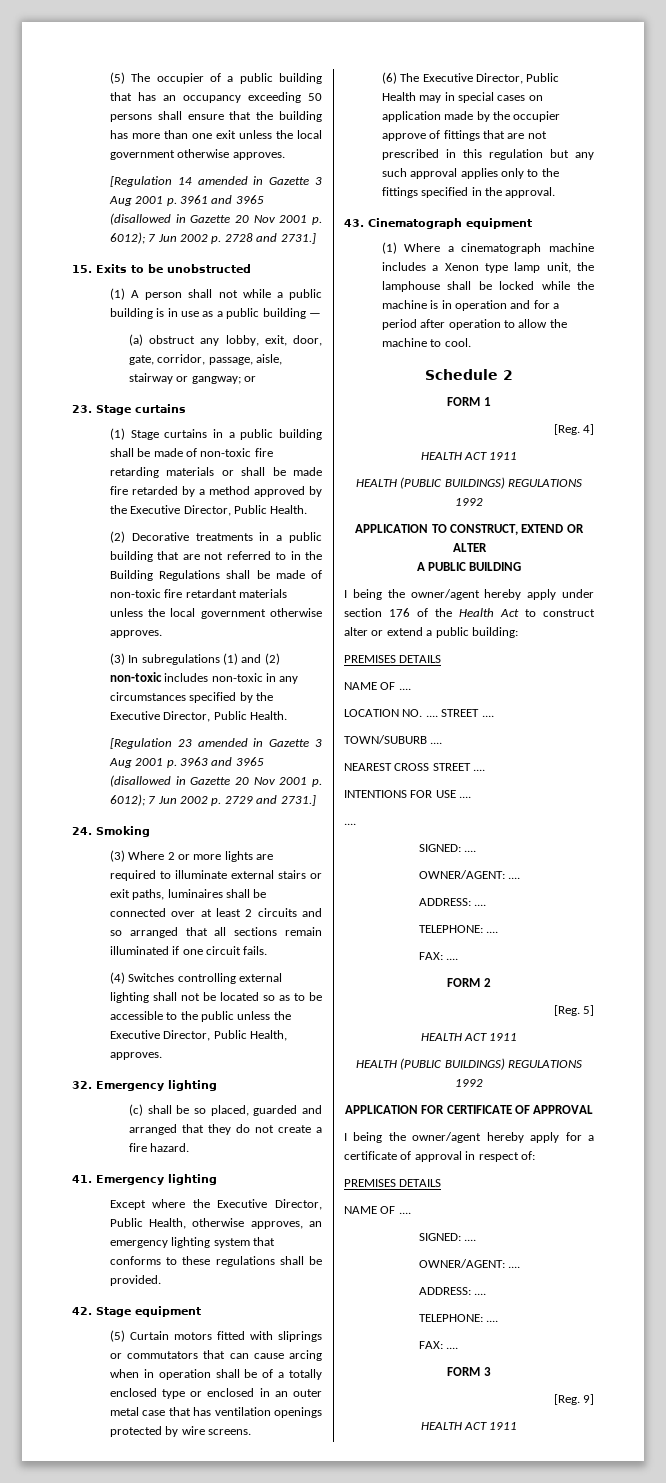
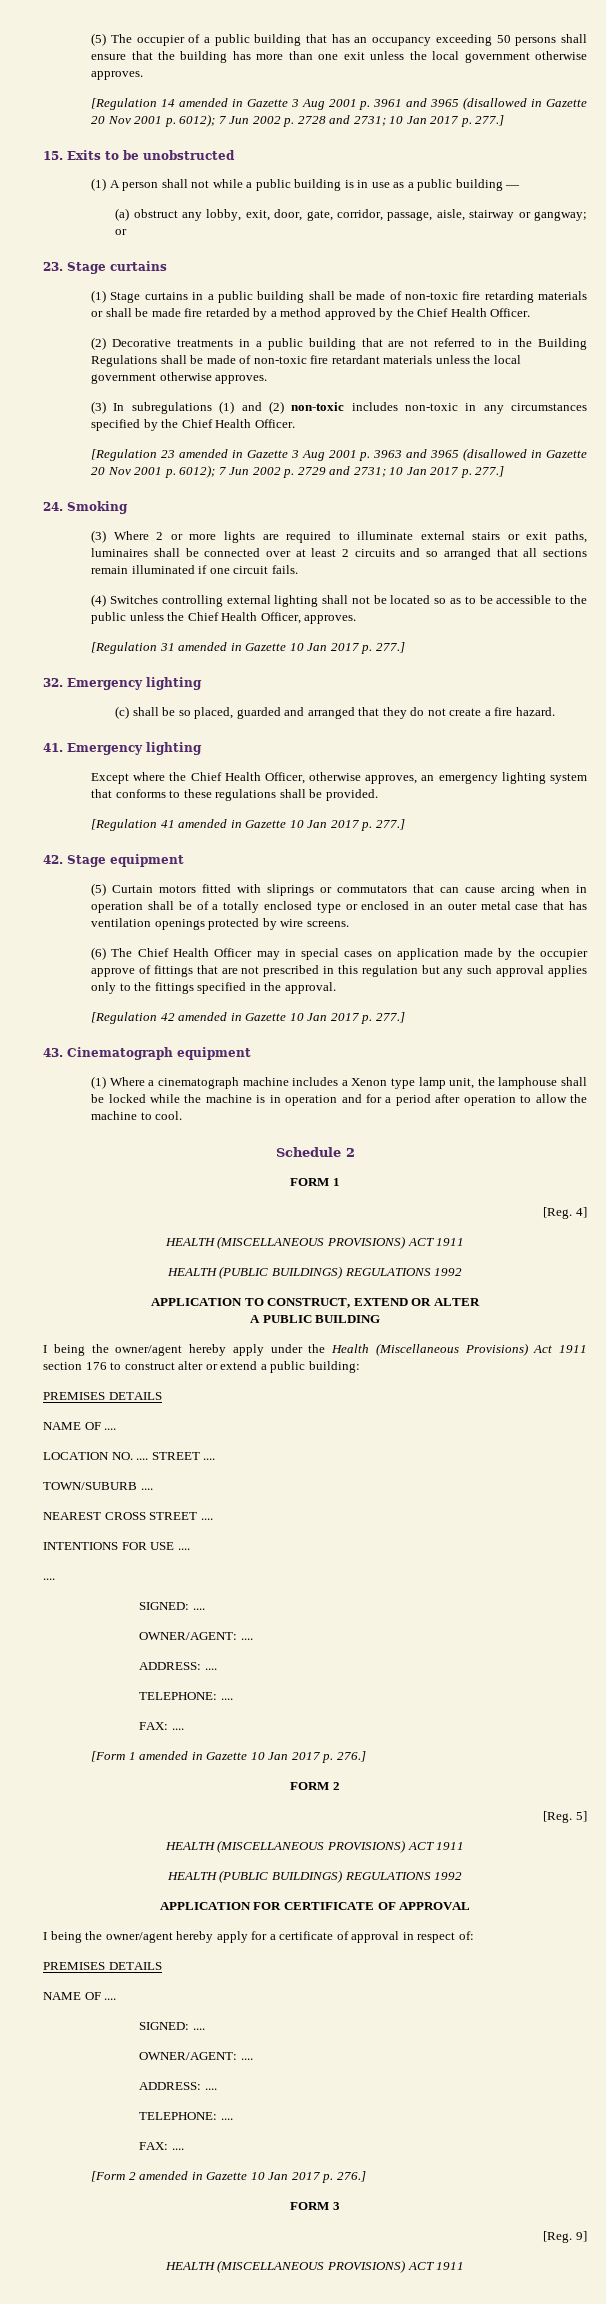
- [Regulation 14 amended in Gazette 3 Aug 2001 p. 3961 and 3965 (disallowed in Gazette 20 Nov 2001 p. 6012); 7 Jun 2002 p. 2728 and 2731.]
+ [Regulation 14 amended in Gazette 3 Aug 2001 p. 3961 and 3965 (disallowed in Gazette 20 Nov 2001 p. 6012); 7 Jun 2002 p. 2728 and 2731; 10 Jan 2017 p. 277.]
- (1) Stage curtains in a public building shall be made of non-toxic fire retarding materials or shall be made fire retarded by a method approved by the Executive Director, Public Health.
+ (1) Stage curtains in a public building shall be made of non-toxic fire retarding materials or shall be made fire retarded by a method approved by the Chief Health Officer.
- (3) In subregulations (1) and (2) non-toxic includes non-toxic in any circumstances specified by the Executive Director, Public Health.
+ (3) In subregulations (1) and (2) non-toxic includes non-toxic in any circumstances specified by the Chief Health Officer.
- [Regulation 23 amended in Gazette 3 Aug 2001 p. 3963 and 3965 (disallowed in Gazette 20 Nov 2001 p. 6012); 7 Jun 2002 p. 2729 and 2731.]
+ [Regulation 23 amended in Gazette 3 Aug 2001 p. 3963 and 3965 (disallowed in Gazette 20 Nov 2001 p. 6012); 7 Jun 2002 p. 2729 and 2731; 10 Jan 2017 p. 277.]
- (4) Switches controlling external lighting shall not be located so as to be accessible to the public unless the Executive Director, Public Health, approves.
+ (4) Switches controlling external lighting shall not be located so as to be accessible to the public unless the Chief Health Officer, approves.
+ [Regulation 31 amended in Gazette 10 Jan 2017 p. 277.]
- Except where the Executive Director, Public Health, otherwise approves, an emergency lighting system that conforms to these regulations shall be provided.
+ Except where the Chief Health Officer, otherwise approves, an emergency lighting system that conforms to these regulations shall be provided.
+ [Regulation 41 amended in Gazette 10 Jan 2017 p. 277.]
- (6) The Executive Director, Public Health may in special cases on application made by the occupier approve of fittings that are not prescribed in this regulation but any such approval applies only to the fittings specified in the approval.
+ (6) The Chief Health Officer may in special cases on application made by the occupier approve of fittings that are not prescribed in this regulation but any such approval applies only to the fittings specified in the approval.
+ [Regulation 42 amended in Gazette 10 Jan 2017 p. 277.]
  [Reg. 4]
- HEALTH ACT 1911
+ HEALTH (MISCELLANEOUS PROVISIONS) ACT 1911
- I being the owner/agent hereby apply under section 176 of the Health Act to construct alter or extend a public building:
+ I being the owner/agent hereby apply under the Health (Miscellaneous Provisions) Act 1911 section 176 to construct alter or extend a public building:
+ [Form 1 amended in Gazette 10 Jan 2017 p. 276.]
  [Reg. 5]
- HEALTH ACT 1911
+ HEALTH (MISCELLANEOUS PROVISIONS) ACT 1911
+ [Form 2 amended in Gazette 10 Jan 2017 p. 276.]
  [Reg. 9]
- HEALTH ACT 1911
+ HEALTH (MISCELLANEOUS PROVISIONS) ACT 1911

